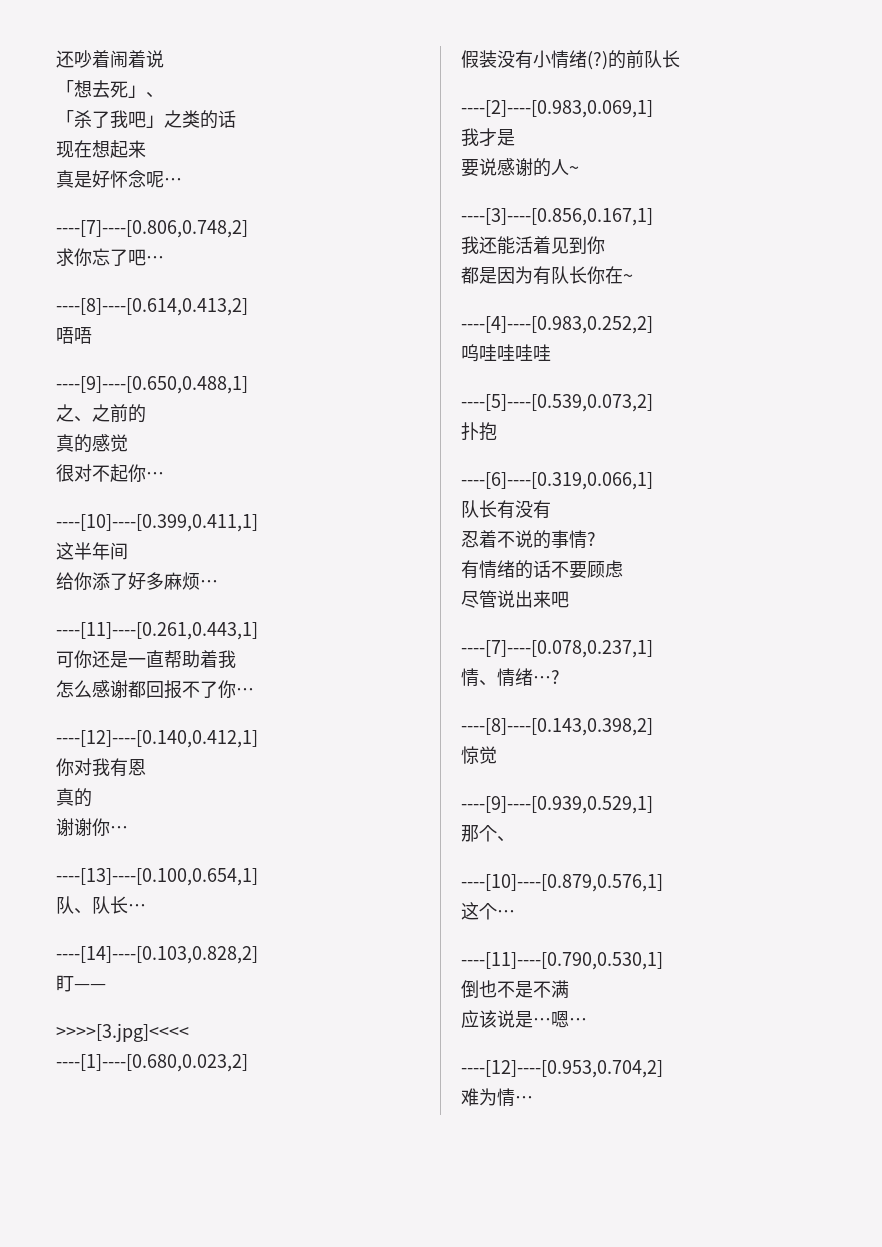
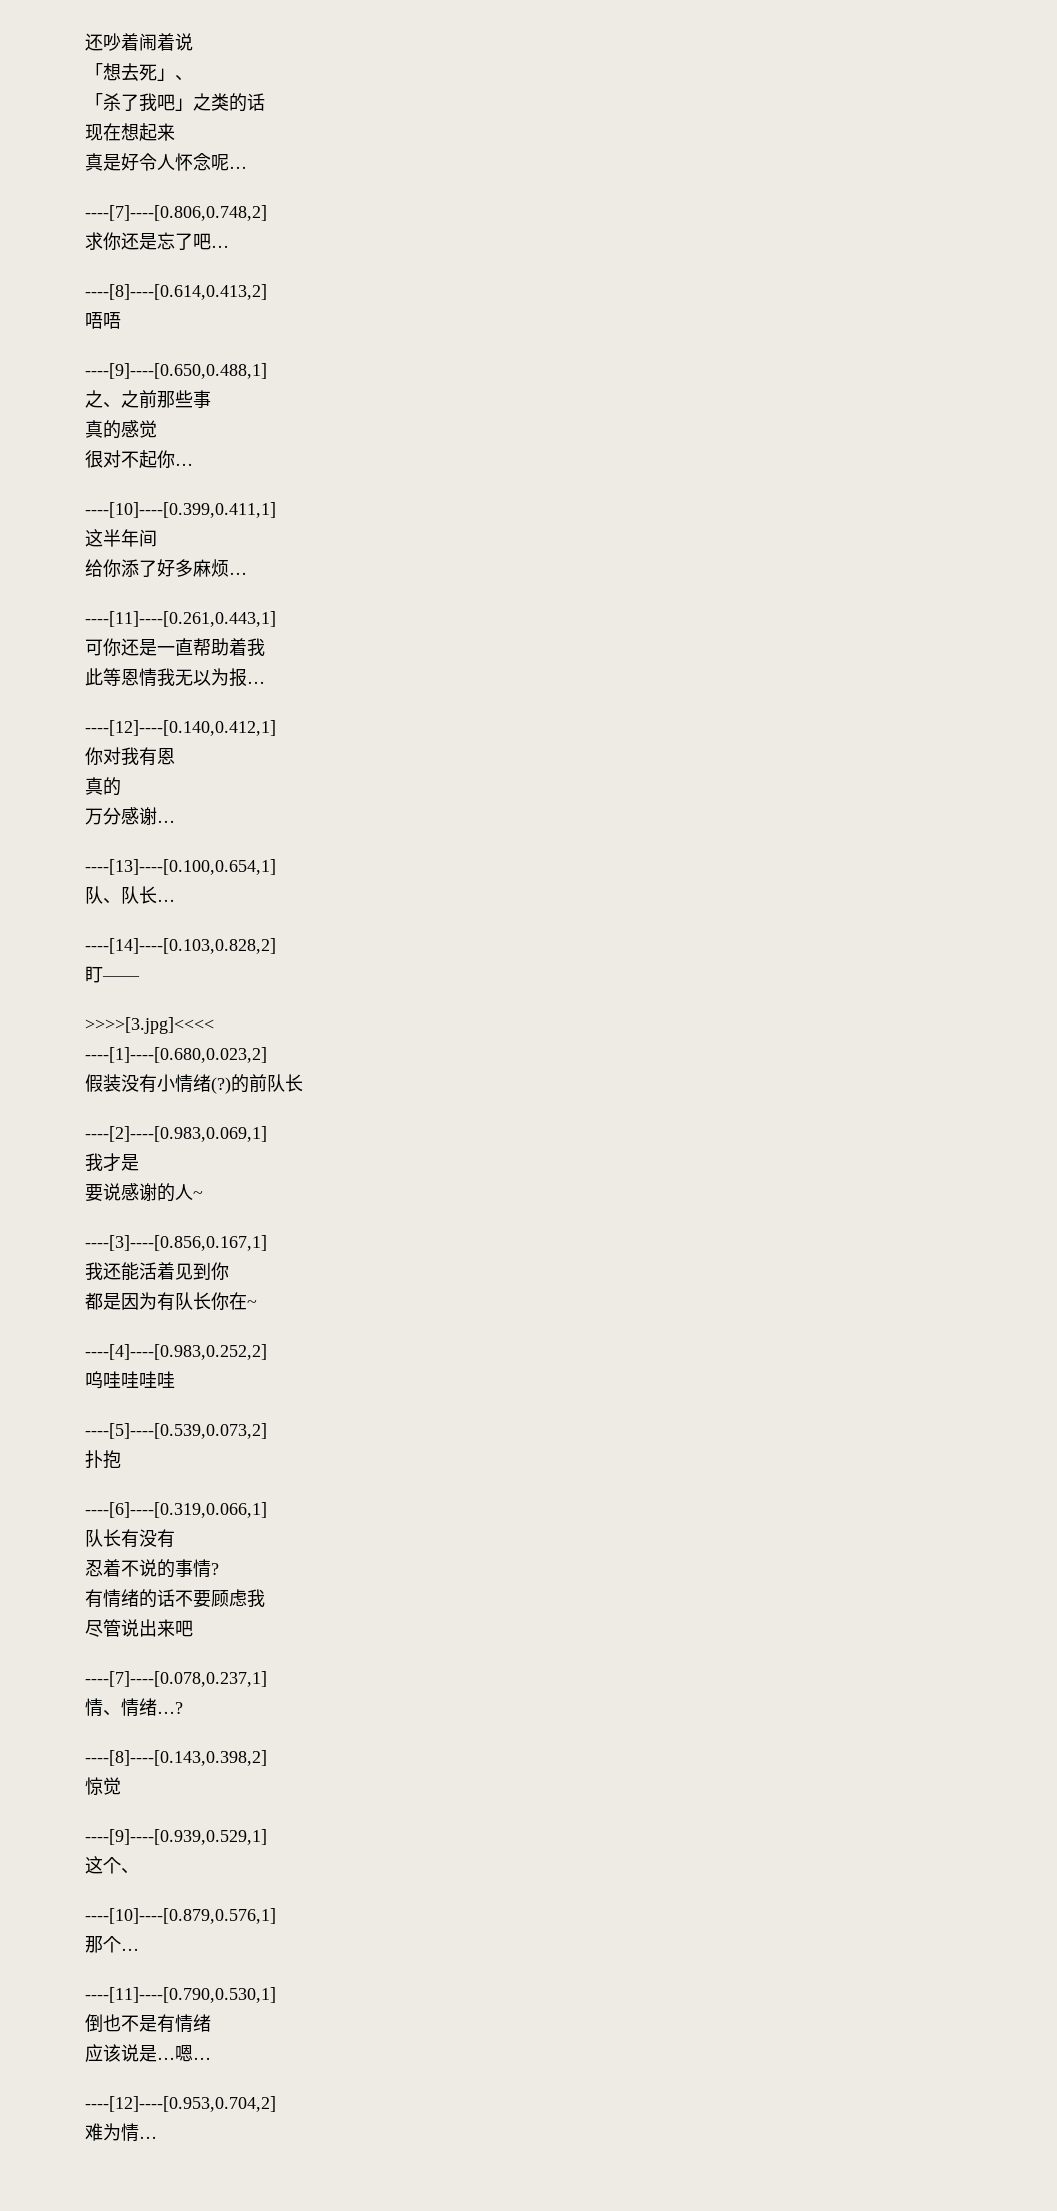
- 真是好怀念呢…
+ 真是好令人怀念呢…
- 求你忘了吧…
+ 求你还是忘了吧…
- 之、之前的
+ 之、之前那些事
- 怎么感谢都回报不了你…
+ 此等恩情我无以为报…
- 谢谢你…
+ 万分感谢…
- 有情绪的话不要顾虑
+ 有情绪的话不要顾虑我
- 那个、
+ 这个、
- 这个…
+ 那个…
- 倒也不是不满
+ 倒也不是有情绪

